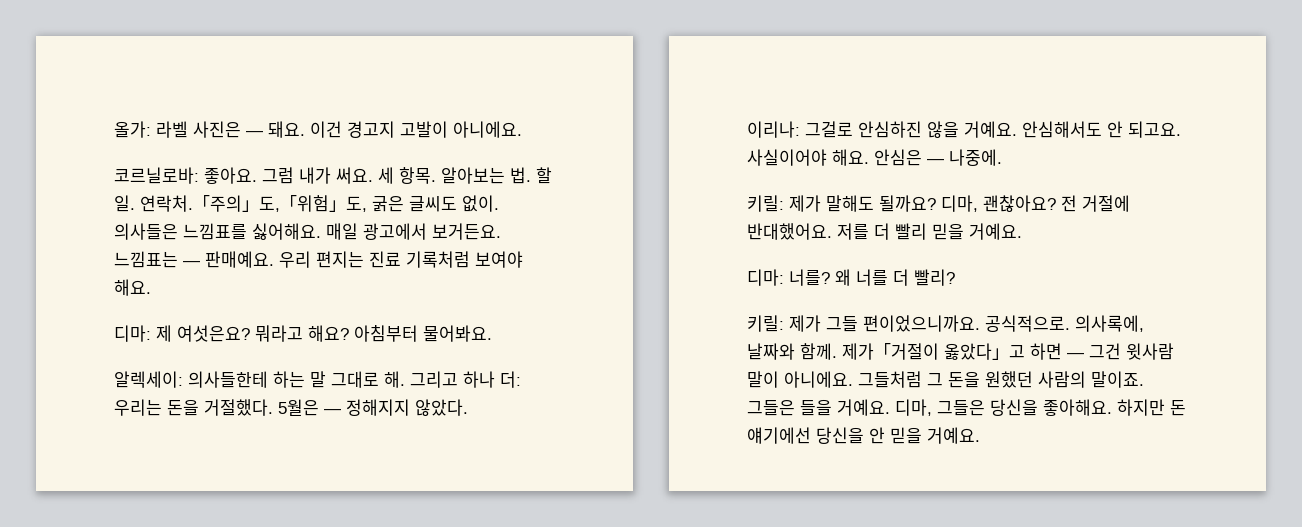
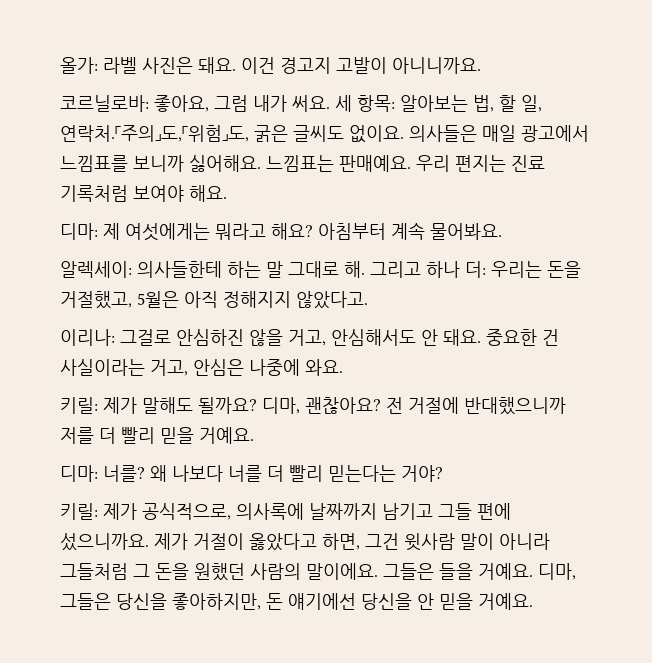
- 올가: 라벨 사진은 — 돼요.
+ 올가: 라벨 사진은 돼요.
- 이건 경고지 고발이 아니에요.
+ 이건 경고지 고발이 아니니까요.
- 코르닐로바: 좋아요. 그럼 내가 써요.
+ 코르닐로바: 좋아요, 그럼 내가 써요.
- 세 항목. 알아보는 법. 할 일. 연락처.
+ 세 항목: 알아보는 법, 할 일, 연락처.
- 「주의」도,「위험」도, 굵은 글씨도 없이. 의사들은 느낌표를 싫어해요. 매일 광고에서 보거든요. 느낌표는 — 판매예요.
+ 「주의」도,「위험」도, 굵은 글씨도 없이요. 의사들은 매일 광고에서 느낌표를 보니까 싫어해요. 느낌표는 판매예요.
- 디마: 제 여섯은요? 뭐라고 해요?
+ 디마: 제 여섯에게는 뭐라고 해요?
- 아침부터 물어봐요.
+ 아침부터 계속 물어봐요.
- 그리고 하나 더: 우리는 돈을 거절했다. 5월은 — 정해지지 않았다.
+ 그리고 하나 더: 우리는 돈을 거절했고, 5월은 아직 정해지지 않았다고.
- 이리나: 그걸로 안심하진 않을 거예요. 안심해서도 안 되고요. 사실이어야 해요. 안심은 — 나중에.
+ 이리나: 그걸로 안심하진 않을 거고, 안심해서도 안 돼요. 중요한 건 사실이라는 거고, 안심은 나중에 와요.
- 전 거절에 반대했어요. 저를 더 빨리 믿을 거예요.
+ 전 거절에 반대했으니까 저를 더 빨리 믿을 거예요.
- 왜 너를 더 빨리?
- 키릴: 제가 그들 편이었으니까요. 공식적으로. 의사록에, 날짜와 함께. 제가「거절이 옳았다」고 하면 — 그건 윗사람 말이 아니에요. 그들처럼 그 돈을 원했던 사람의 말이죠.
+ 왜 나보다 너를 더 빨리 믿는다는 거야?
+ 키릴: 제가 공식적으로, 의사록에 날짜까지 남기고 그들 편에 섰으니까요. 제가 거절이 옳았다고 하면, 그건 윗사람 말이 아니라 그들처럼 그 돈을 원했던 사람의 말이에요.
- 디마, 그들은 당신을 좋아해요. 하지만 돈 얘기에선 당신을 안 믿을 거예요.
+ 디마, 그들은 당신을 좋아하지만, 돈 얘기에선 당신을 안 믿을 거예요.

